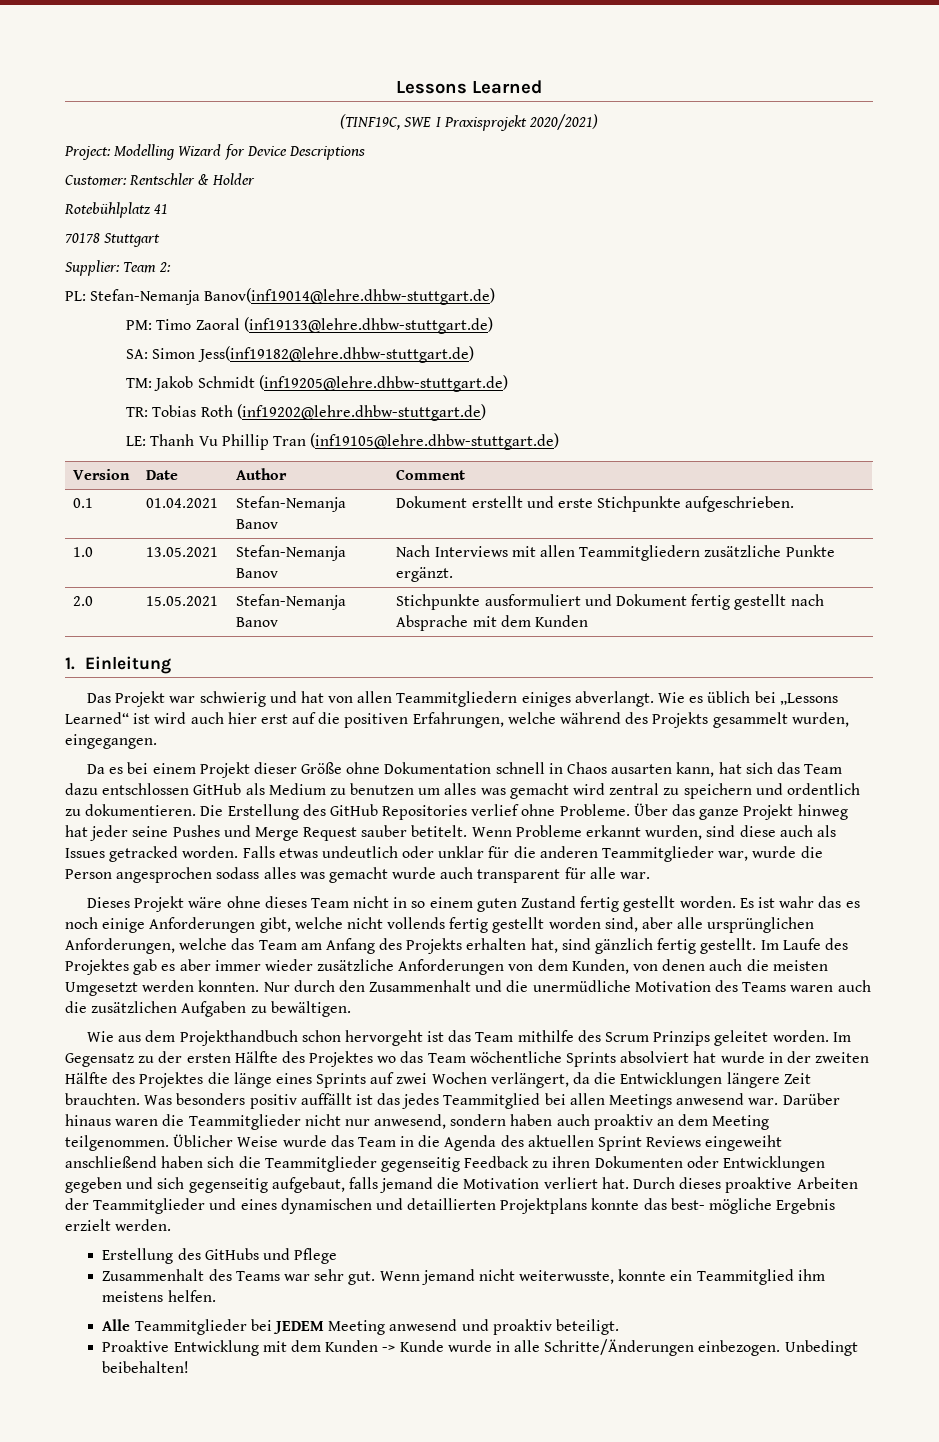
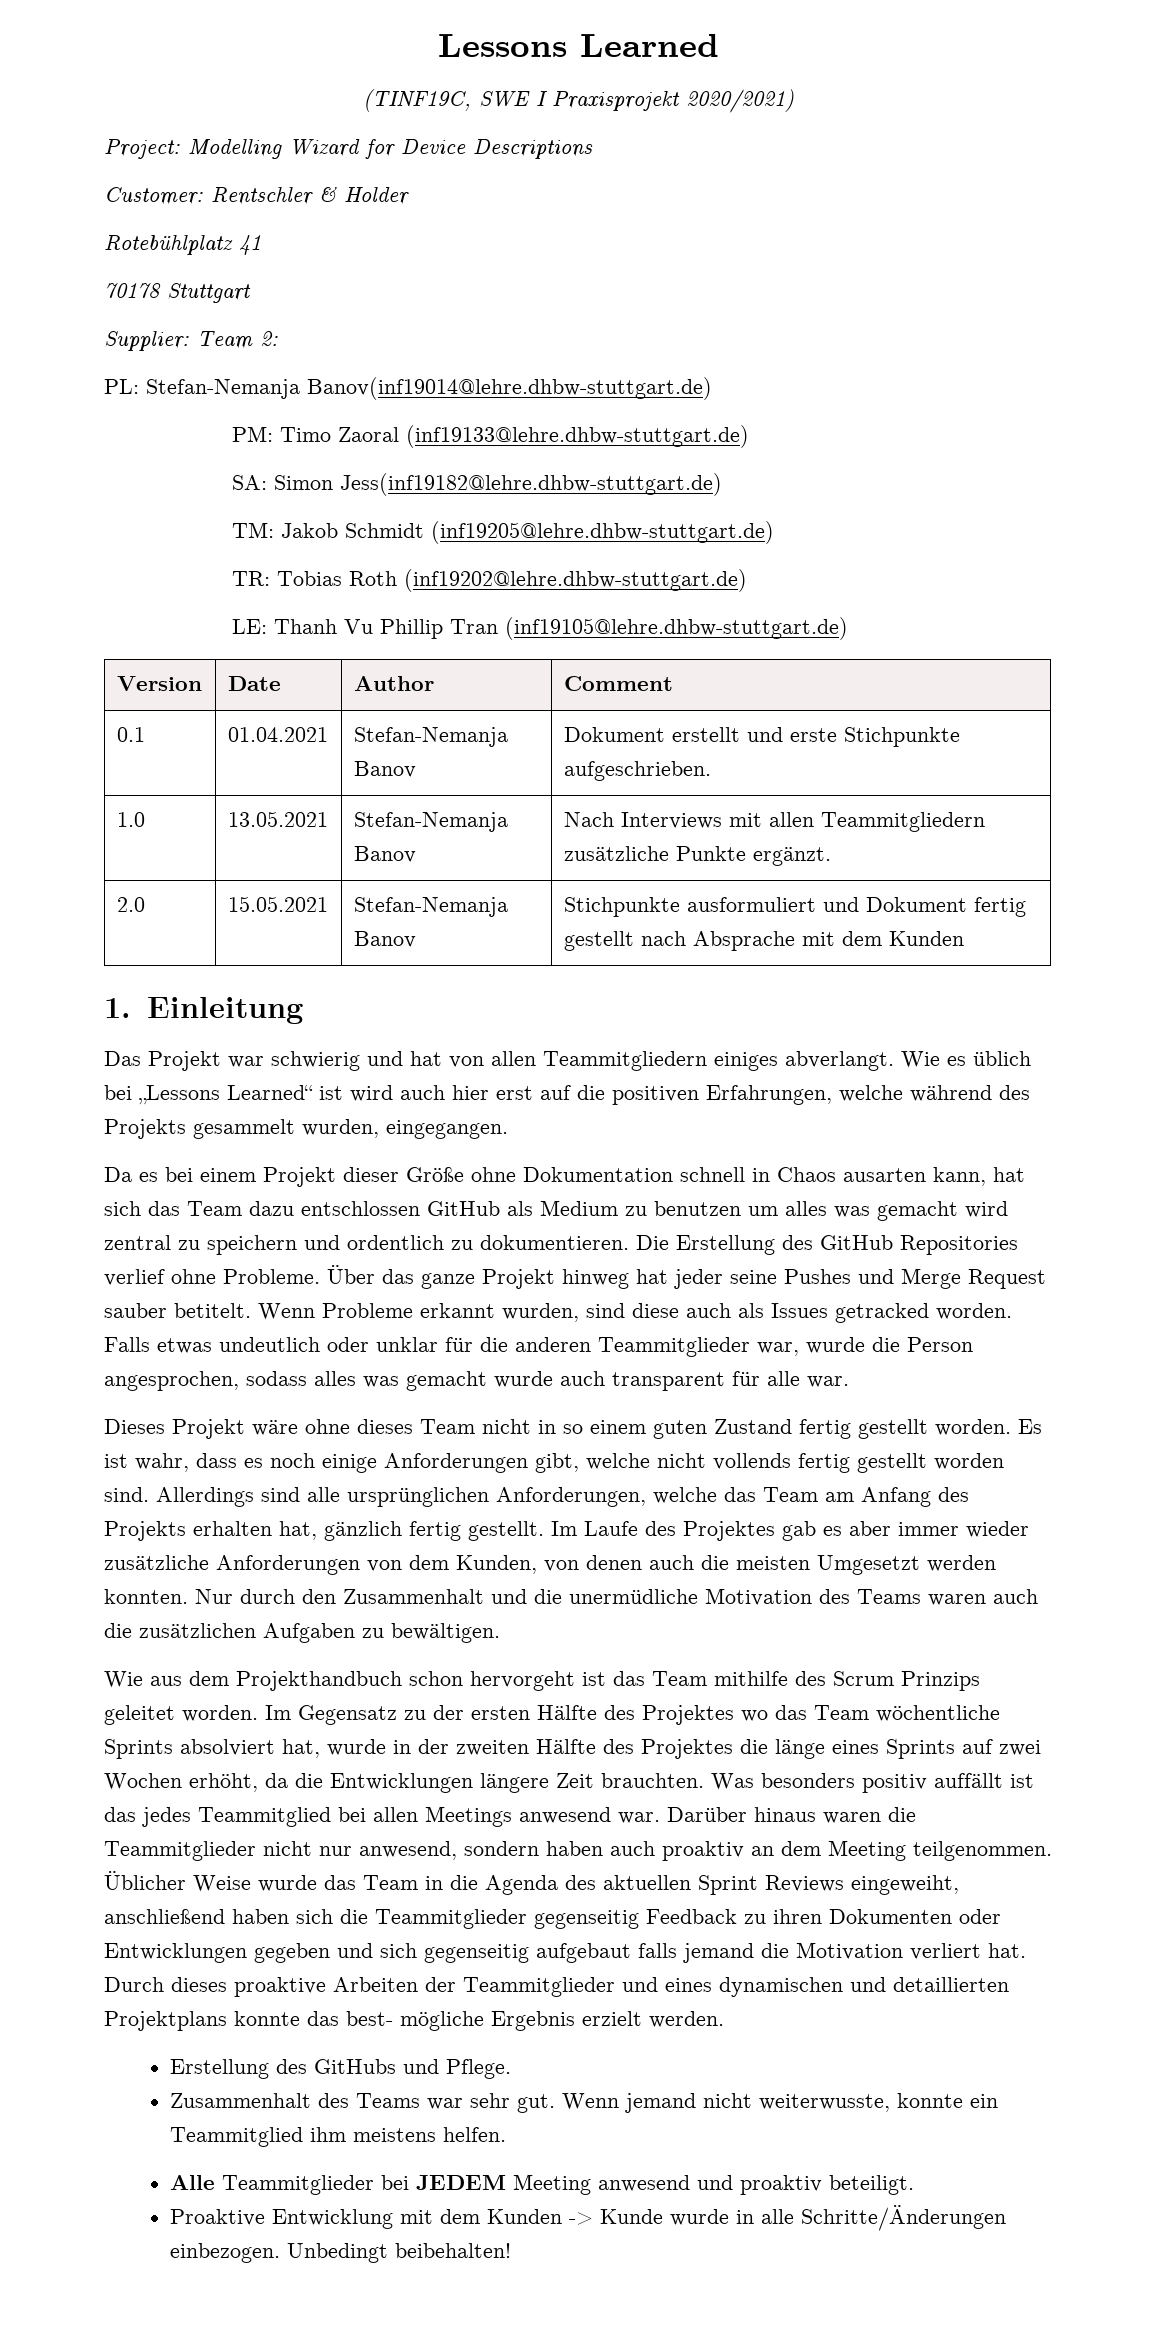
- Falls etwas undeutlich oder unklar für die anderen Teammitglieder war, wurde die Person angesprochen sodass alles was gemacht wurde auch transparent für alle war.
+ Falls etwas undeutlich oder unklar für die anderen Teammitglieder war, wurde die Person angesprochen, sodass alles was gemacht wurde auch transparent für alle war.
- Es ist wahr das es noch einige Anforderungen gibt, welche nicht vollends fertig gestellt worden sind, aber alle ursprünglichen Anforderungen, welche das Team am Anfang des Projekts erhalten hat, sind gänzlich fertig gestellt.
+ Es ist wahr, dass es noch einige Anforderungen gibt, welche nicht vollends fertig gestellt worden sind. Allerdings sind alle ursprünglichen Anforderungen, welche das Team am Anfang des Projekts erhalten hat, gänzlich fertig gestellt.
- Im Gegensatz zu der ersten Hälfte des Projektes wo das Team wöchentliche Sprints absolviert hat wurde in der zweiten Hälfte des Projektes die länge eines Sprints auf zwei Wochen verlängert, da die Entwicklungen längere Zeit brauchten.
+ Im Gegensatz zu der ersten Hälfte des Projektes wo das Team wöchentliche Sprints absolviert hat, wurde in der zweiten Hälfte des Projektes die länge eines Sprints auf zwei Wochen erhöht, da die Entwicklungen längere Zeit brauchten.
- Üblicher Weise wurde das Team in die Agenda des aktuellen Sprint Reviews eingeweiht anschließend haben sich die Teammitglieder gegenseitig Feedback zu ihren Dokumenten oder Entwicklungen gegeben und sich gegenseitig aufgebaut, falls jemand die Motivation verliert hat.
+ Üblicher Weise wurde das Team in die Agenda des aktuellen Sprint Reviews eingeweiht, anschließend haben sich die Teammitglieder gegenseitig Feedback zu ihren Dokumenten oder Entwicklungen gegeben und sich gegenseitig aufgebaut falls jemand die Motivation verliert hat.
- Erstellung des GitHubs und Pflege
+ Erstellung des GitHubs und Pflege.

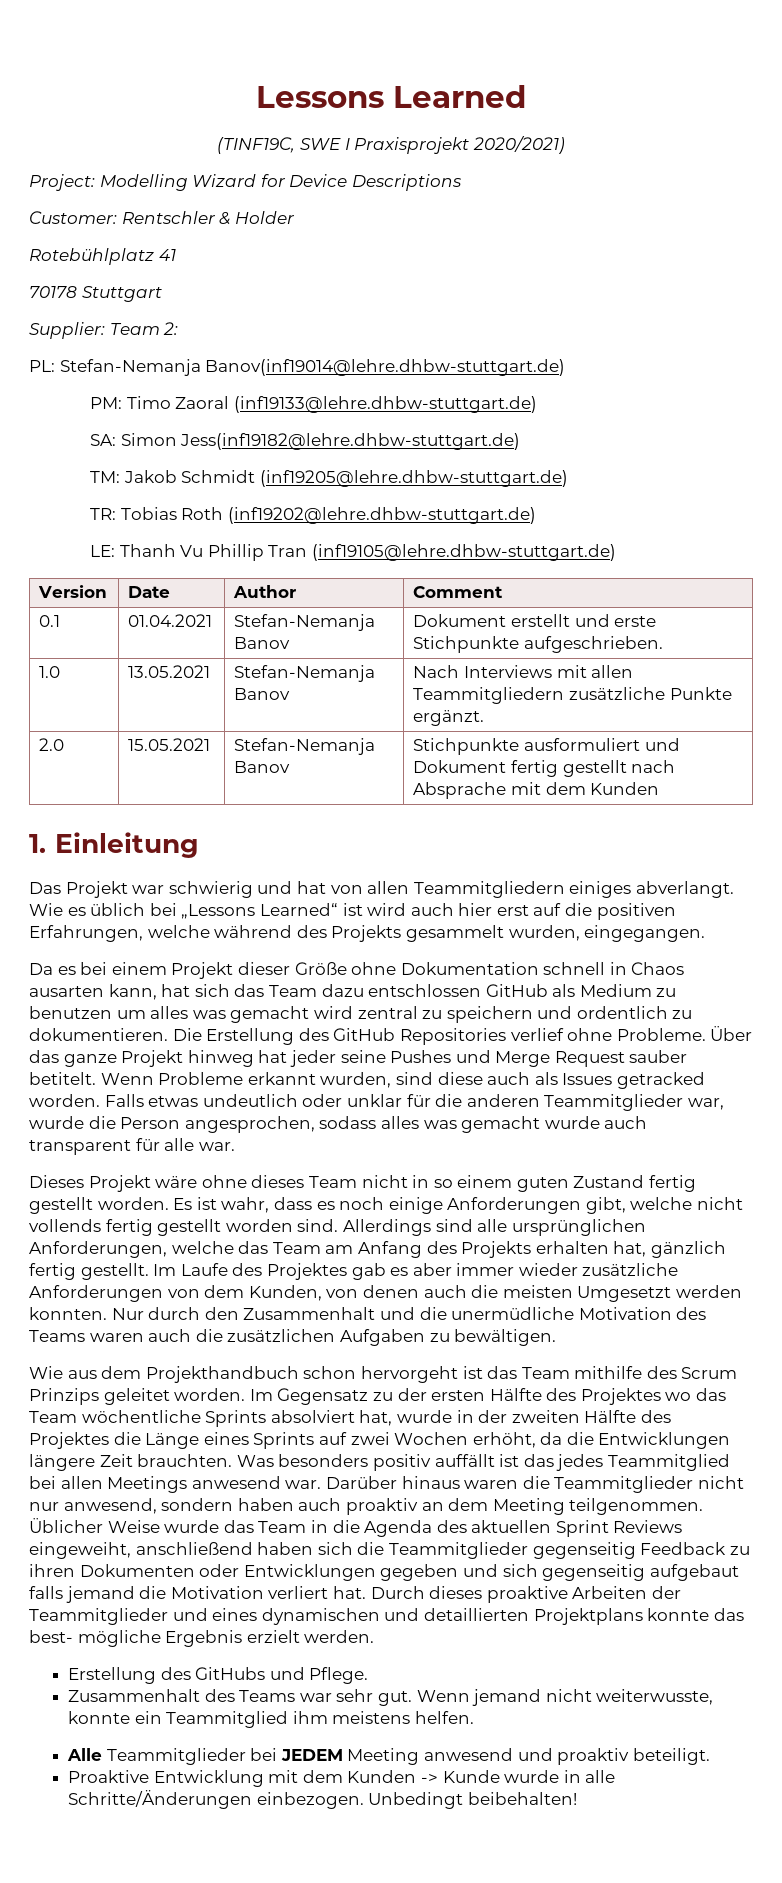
- Im Gegensatz zu der ersten Hälfte des Projektes wo das Team wöchentliche Sprints absolviert hat, wurde in der zweiten Hälfte des Projektes die länge eines Sprints auf zwei Wochen erhöht, da die Entwicklungen längere Zeit brauchten.
+ Im Gegensatz zu der ersten Hälfte des Projektes wo das Team wöchentliche Sprints absolviert hat, wurde in der zweiten Hälfte des Projektes die Länge eines Sprints auf zwei Wochen erhöht, da die Entwicklungen längere Zeit brauchten.

